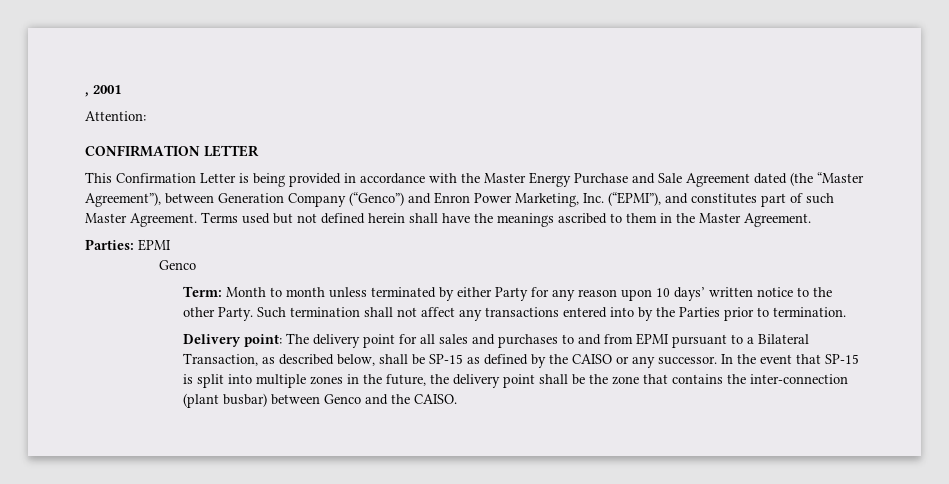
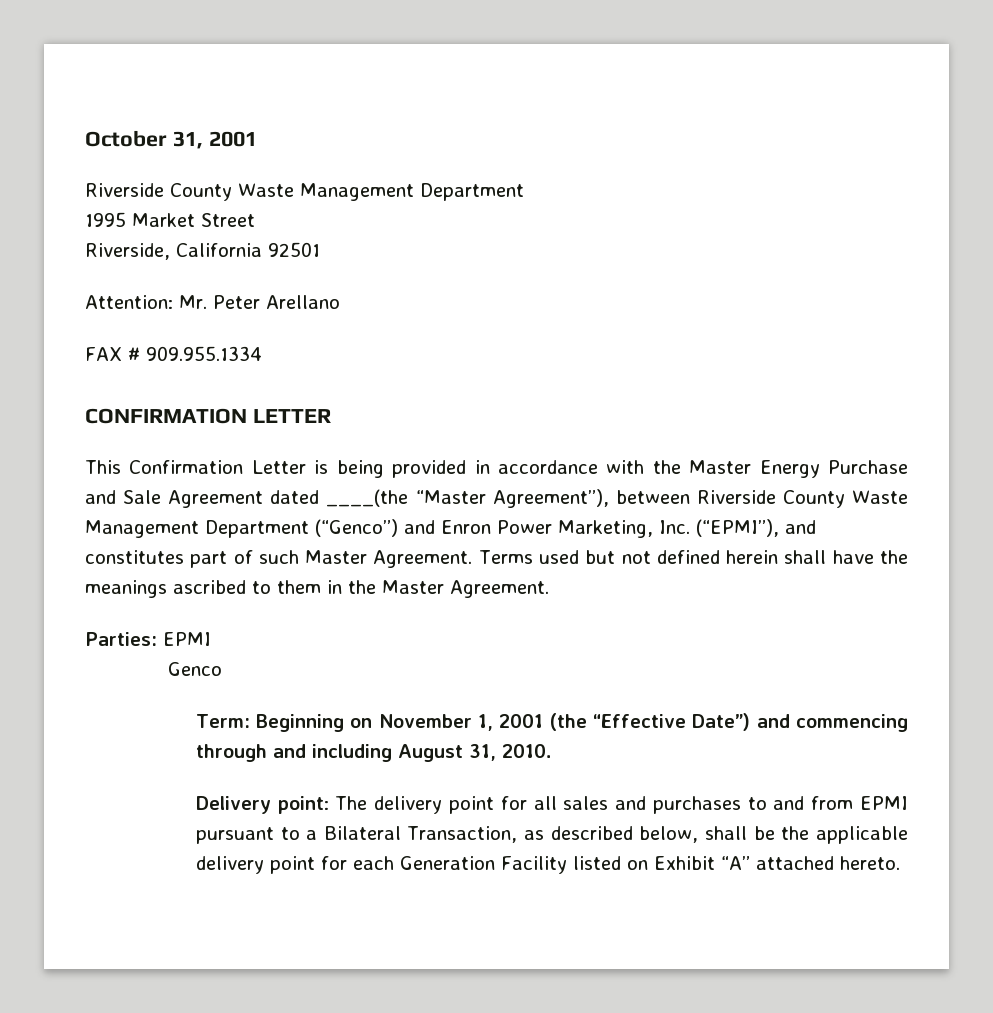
- , 2001
- Attention:
+ October 31, 2001
+ Riverside County Waste Management Department
+ 1995 Market Street
+ Riverside, California 92501
+ Attention: Mr. Peter Arellano
+ FAX # 909.955.1334
- This Confirmation Letter is being provided in accordance with the Master Energy Purchase and Sale Agreement dated (the “Master Agreement”), between Generation Company (“Genco”) and Enron Power Marketing, Inc. (“EPMI”), and constitutes part of such Master Agreement.
+ This Confirmation Letter is being provided in accordance with the Master Energy Purchase and Sale Agreement dated ____(the “Master Agreement”), between Riverside County Waste Management Department (“Genco”) and Enron Power Marketing, Inc. (“EPMI”), and constitutes part of such Master Agreement.
- Term: Month to month unless terminated by either Party for any reason upon 10 days’ written notice to the other Party. Such termination shall not affect any transactions entered into by the Parties prior to termination.
+ Term: Beginning on November 1, 2001 (the “Effective Date”) and commencing through and including August 31, 2010.
- Delivery point: The delivery point for all sales and purchases to and from EPMI pursuant to a Bilateral Transaction, as described below, shall be SP-15 as defined by the CAISO or any successor. In the event that SP-15 is split into multiple zones in the future, the delivery point shall be the zone that contains the inter-connection (plant busbar) between Genco and the CAISO.
+ Delivery point: The delivery point for all sales and purchases to and from EPMI pursuant to a Bilateral Transaction, as described below, shall be the applicable delivery point for each Generation Facility listed on Exhibit “A” attached hereto.

